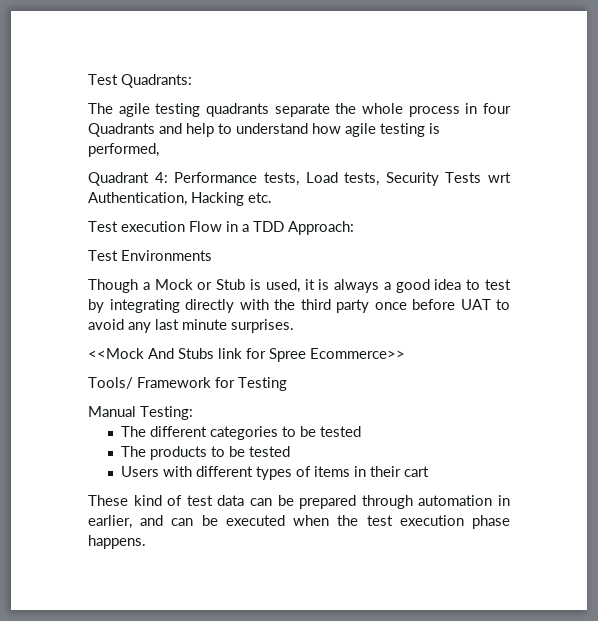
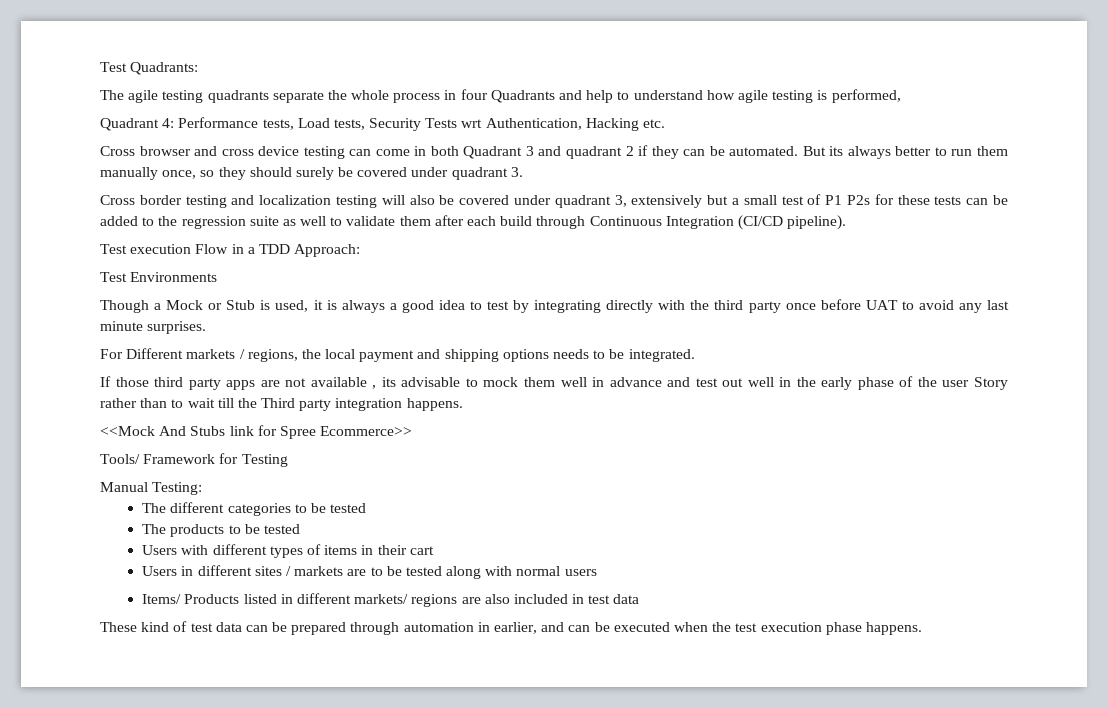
+ Cross browser and cross device testing can come in both Quadrant 3 and quadrant 2 if they can be automated. But its always better to run them manually once, so they should surely be covered under quadrant 3.
+ Cross border testing and localization testing will also be covered under quadrant 3, extensively but a small test of P1 P2s for these tests can be added to the regression suite as well to validate them after each build through Continuous Integration (CI/CD pipeline).
+ For Different markets / regions, the local payment and shipping options needs to be integrated.
+ If those third party apps are not available , its advisable to mock them well in advance and test out well in the early phase of the user Story rather than to wait till the Third party integration happens.
+ Users in different sites / markets are to be tested along with normal users
+ Items/ Products listed in different markets/ regions are also included in test data

